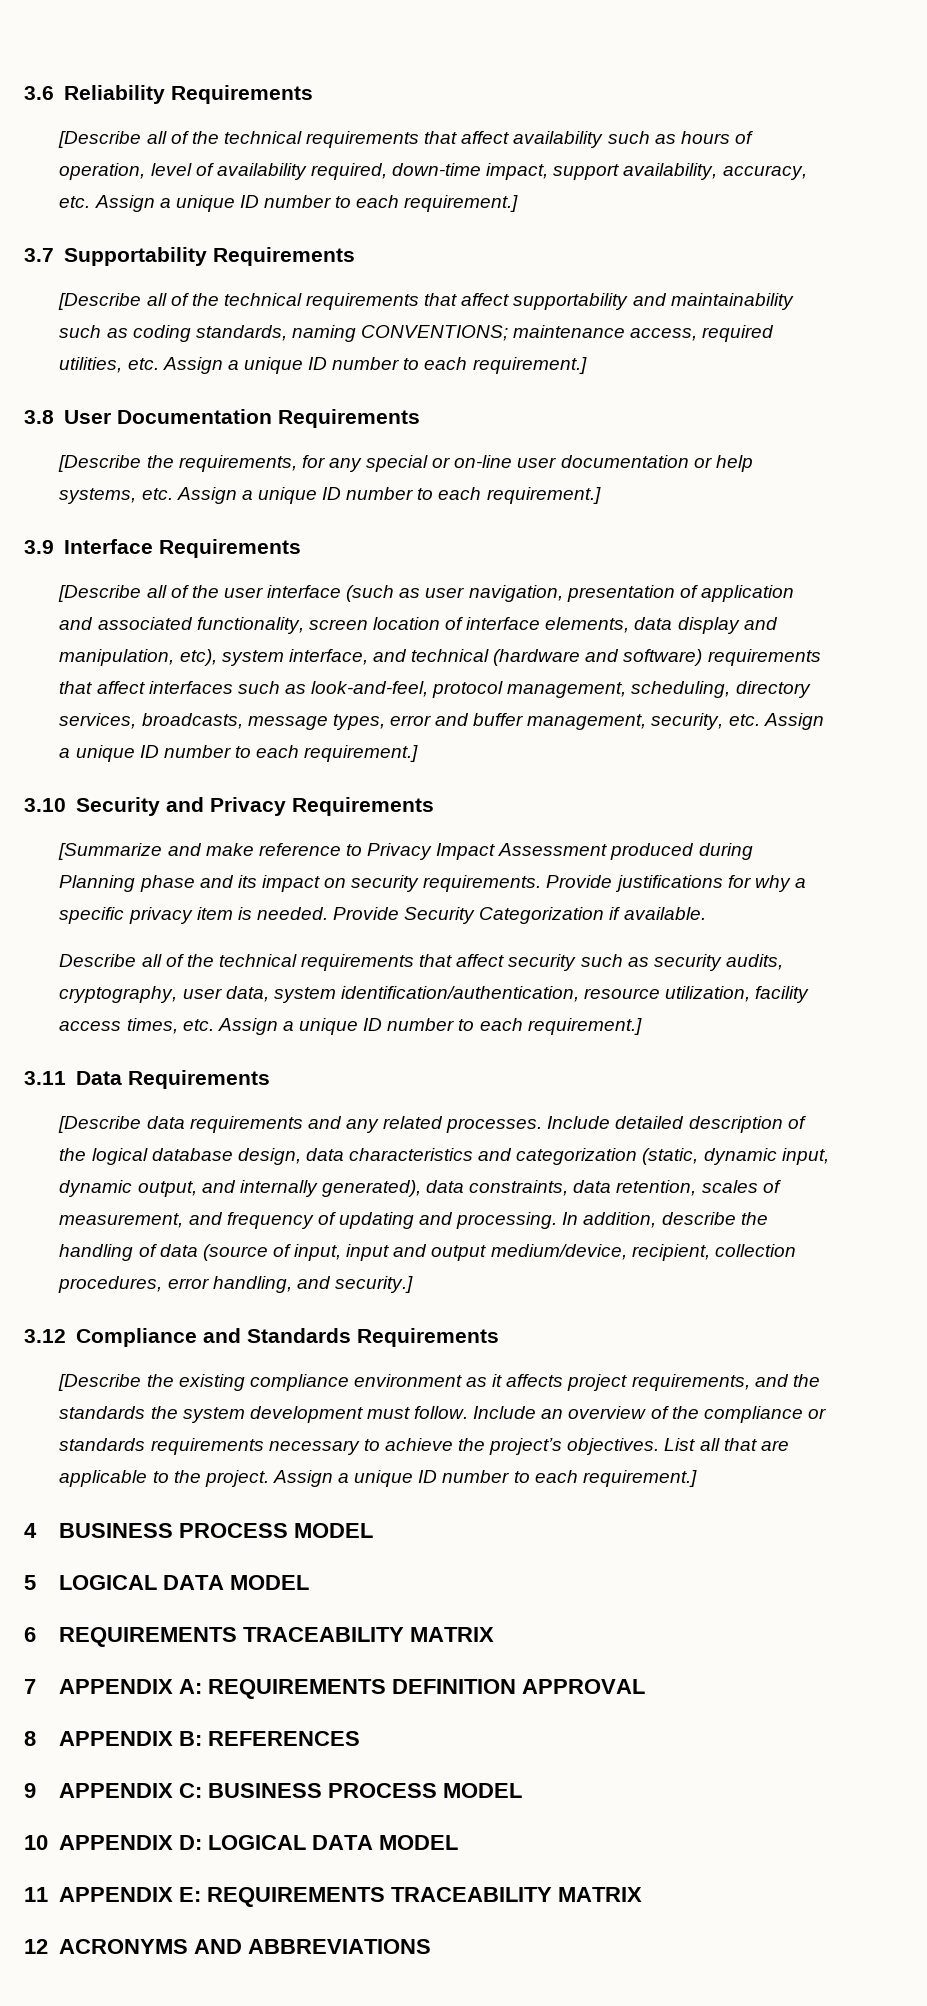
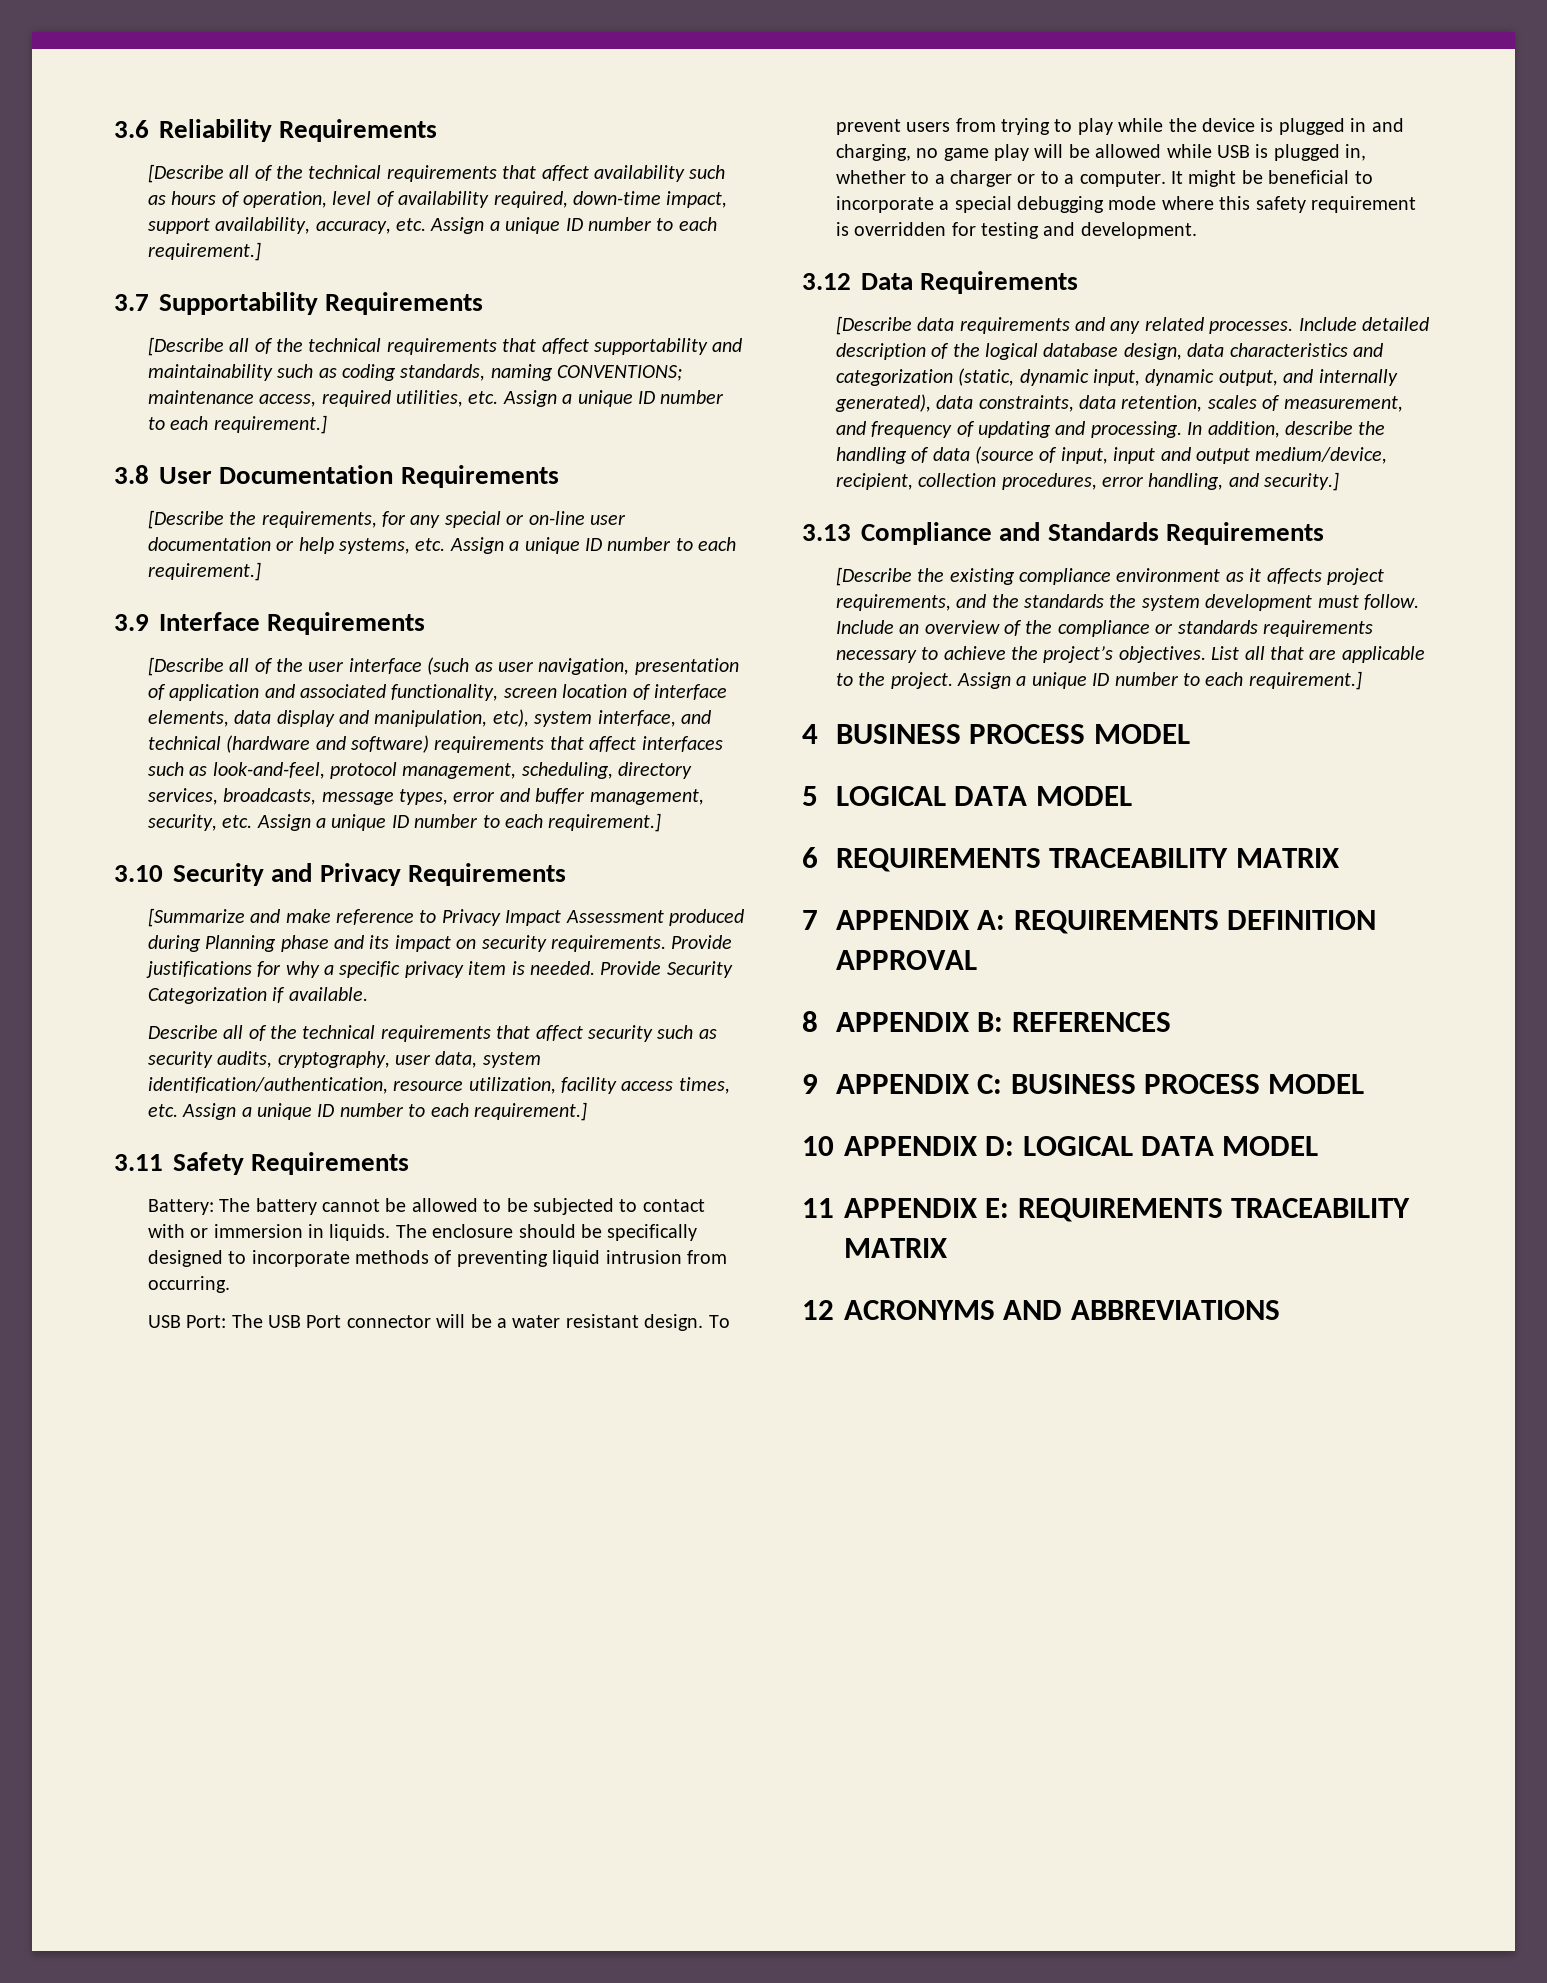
- 3.11 Data Requirements
+ 3.11 Safety Requirements
+ Battery: The battery cannot be allowed to be subjected to contact with or immersion in liquids. The enclosure should be specifically designed to incorporate methods of preventing liquid intrusion from occurring.
+ USB Port: The USB Port connector will be a water resistant design. To prevent users from trying to play while the device is plugged in and charging, no game play will be allowed while USB is plugged in, whether to a charger or to a computer. It might be beneficial to incorporate a special debugging mode where this safety requirement is overridden for testing and development.
+ 3.12 Data Requirements
- 3.12 Compliance and Standards Requirements
+ 3.13 Compliance and Standards Requirements

